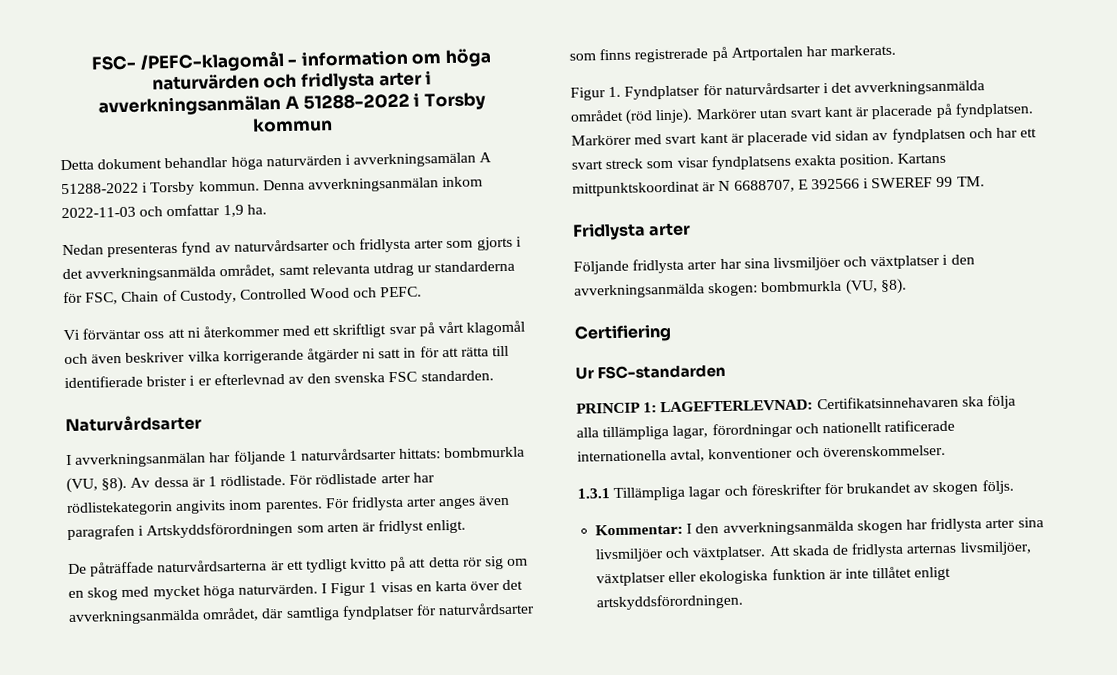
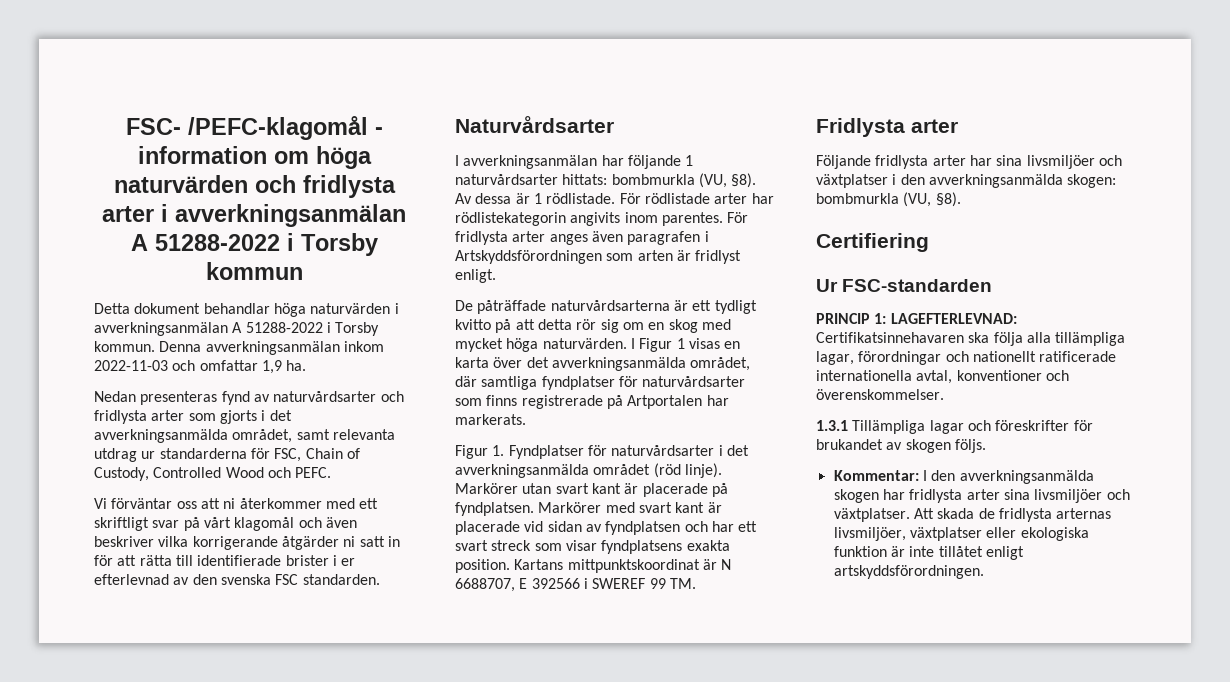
- Detta dokument behandlar höga naturvärden i avverkningsamälan A 51288-2022 i Torsby kommun.
+ Detta dokument behandlar höga naturvärden i avverkningsanmälan A 51288-2022 i Torsby kommun.

